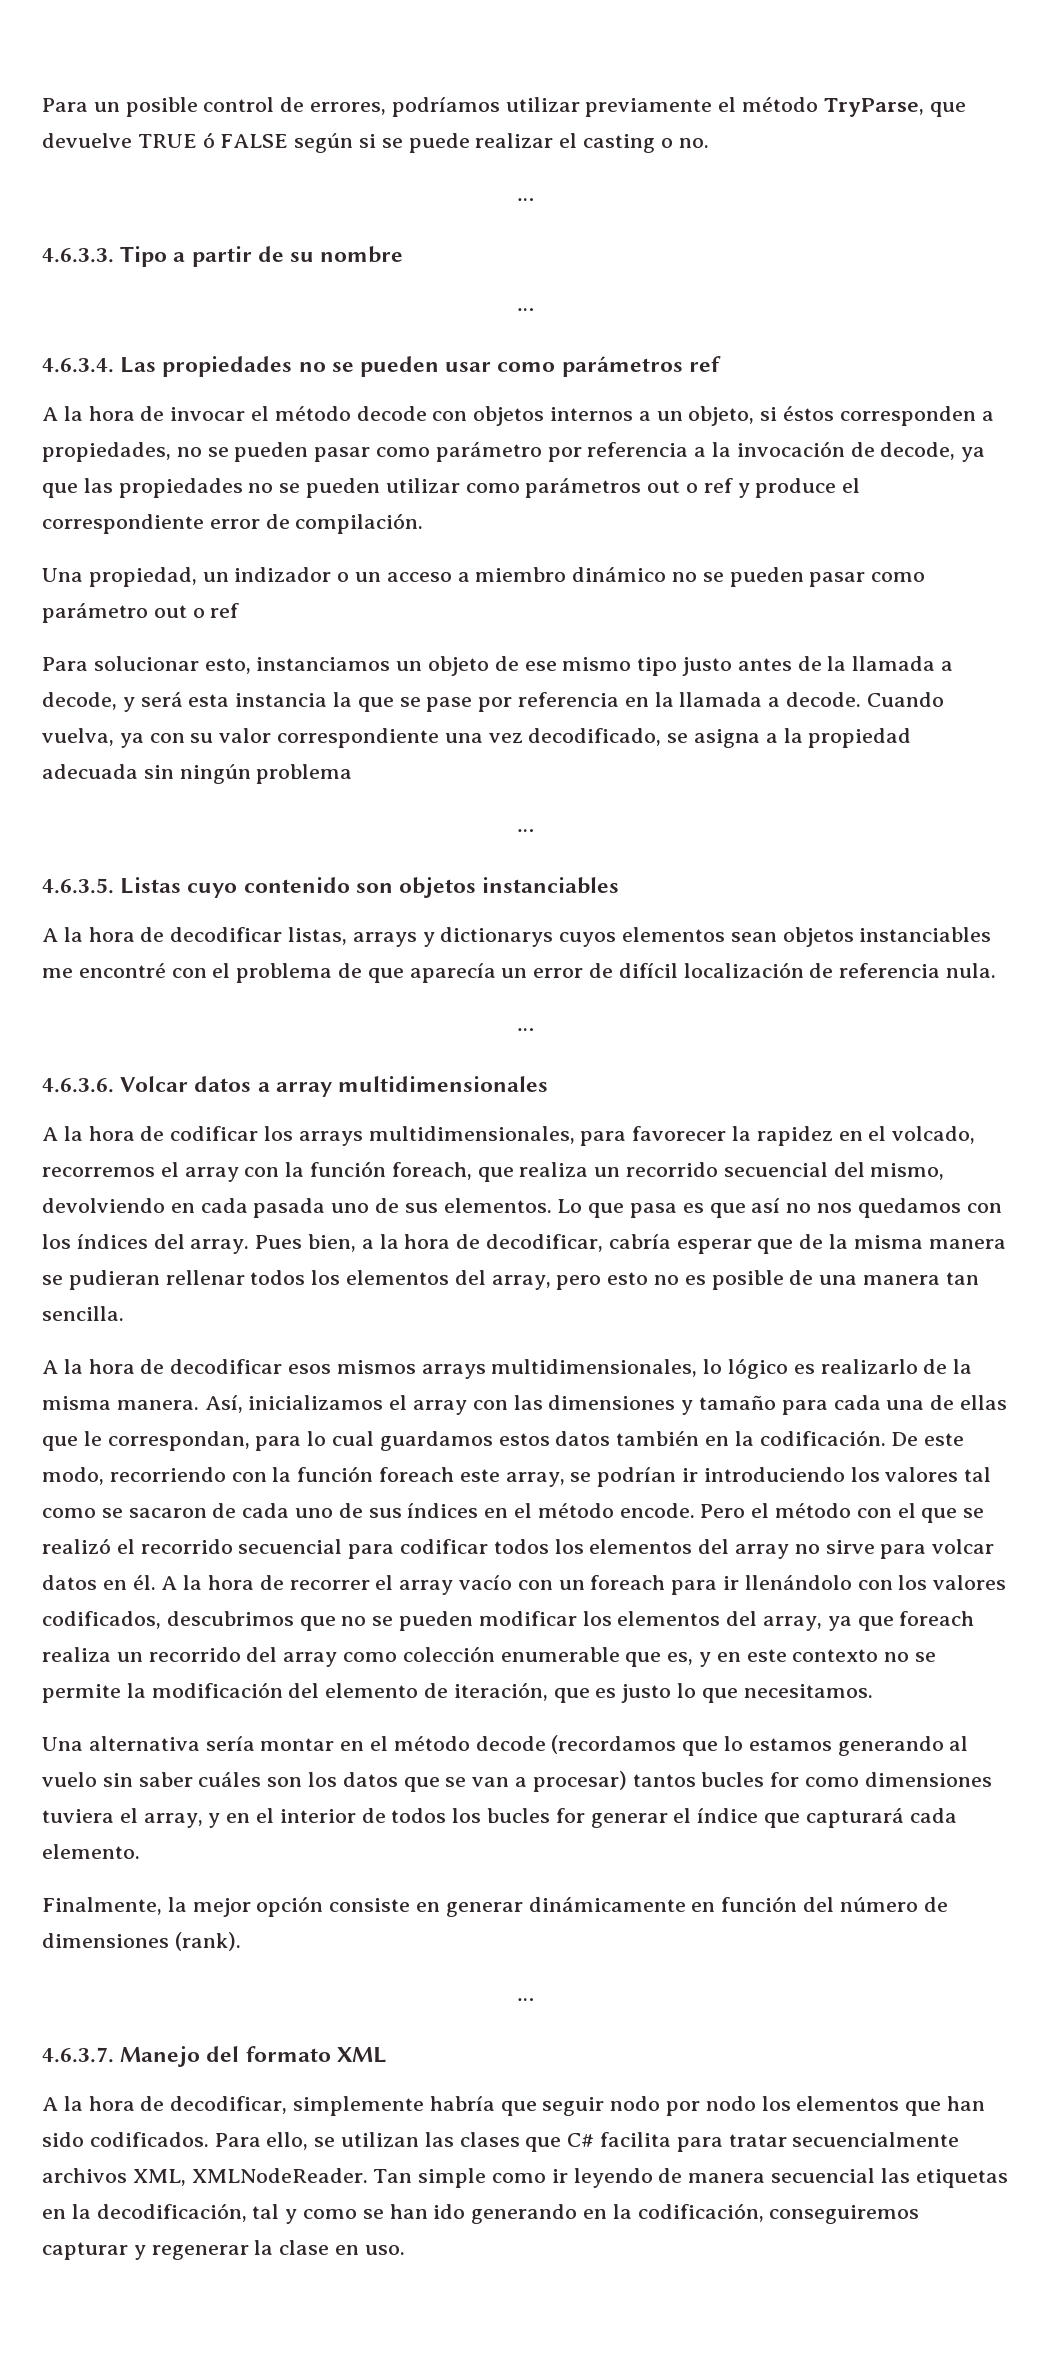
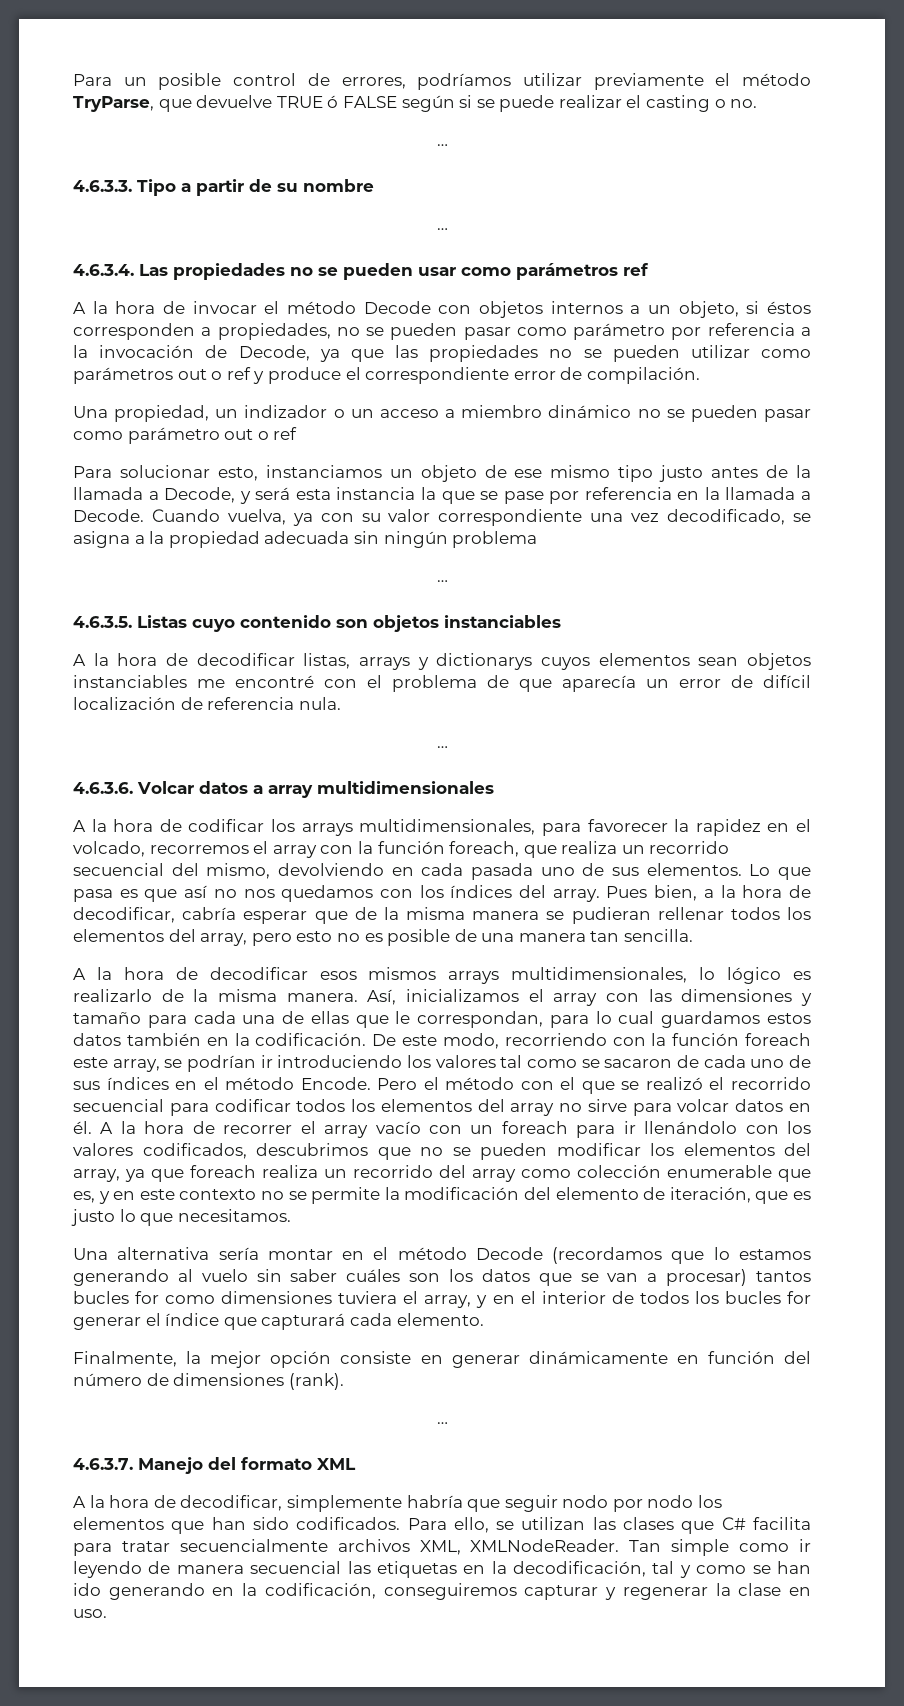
- A la hora de invocar el método decode con objetos internos a un objeto, si éstos corresponden a propiedades, no se pueden pasar como parámetro por referencia a la invocación de decode, ya que las propiedades no se pueden utilizar como parámetros out o ref y produce el correspondiente error de compilación.
+ A la hora de invocar el método Decode con objetos internos a un objeto, si éstos corresponden a propiedades, no se pueden pasar como parámetro por referencia a la invocación de Decode, ya que las propiedades no se pueden utilizar como parámetros out o ref y produce el correspondiente error de compilación.
- Para solucionar esto, instanciamos un objeto de ese mismo tipo justo antes de la llamada a decode, y será esta instancia la que se pase por referencia en la llamada a decode.
+ Para solucionar esto, instanciamos un objeto de ese mismo tipo justo antes de la llamada a Decode, y será esta instancia la que se pase por referencia en la llamada a Decode.
- De este modo, recorriendo con la función foreach este array, se podrían ir introduciendo los valores tal como se sacaron de cada uno de sus índices en el método encode.
+ De este modo, recorriendo con la función foreach este array, se podrían ir introduciendo los valores tal como se sacaron de cada uno de sus índices en el método Encode.
- Una alternativa sería montar en el método decode (recordamos que lo estamos generando al vuelo sin saber cuáles son los datos que se van a procesar) tantos bucles for como dimensiones tuviera el array, y en el interior de todos los bucles for generar el índice que capturará cada elemento.
+ Una alternativa sería montar en el método Decode (recordamos que lo estamos generando al vuelo sin saber cuáles son los datos que se van a procesar) tantos bucles for como dimensiones tuviera el array, y en el interior de todos los bucles for generar el índice que capturará cada elemento.

